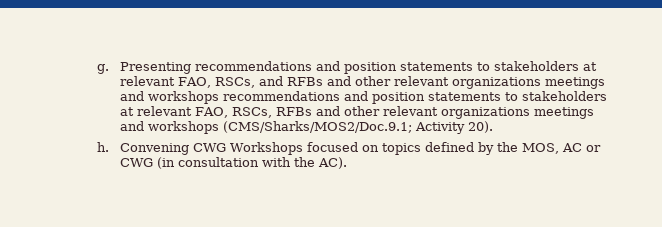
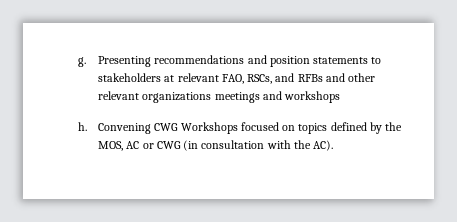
- Presenting recommendations and position statements to stakeholders at relevant FAO, RSCs, and RFBs and other relevant organizations meetings and workshops recommendations and position statements to stakeholders at relevant FAO, RSCs, RFBs and other relevant organizations meetings and workshops (CMS/Sharks/MOS2/Doc.9.1; Activity 20).
+ Presenting recommendations and position statements to stakeholders at relevant FAO, RSCs, and RFBs and other relevant organizations meetings and workshops

